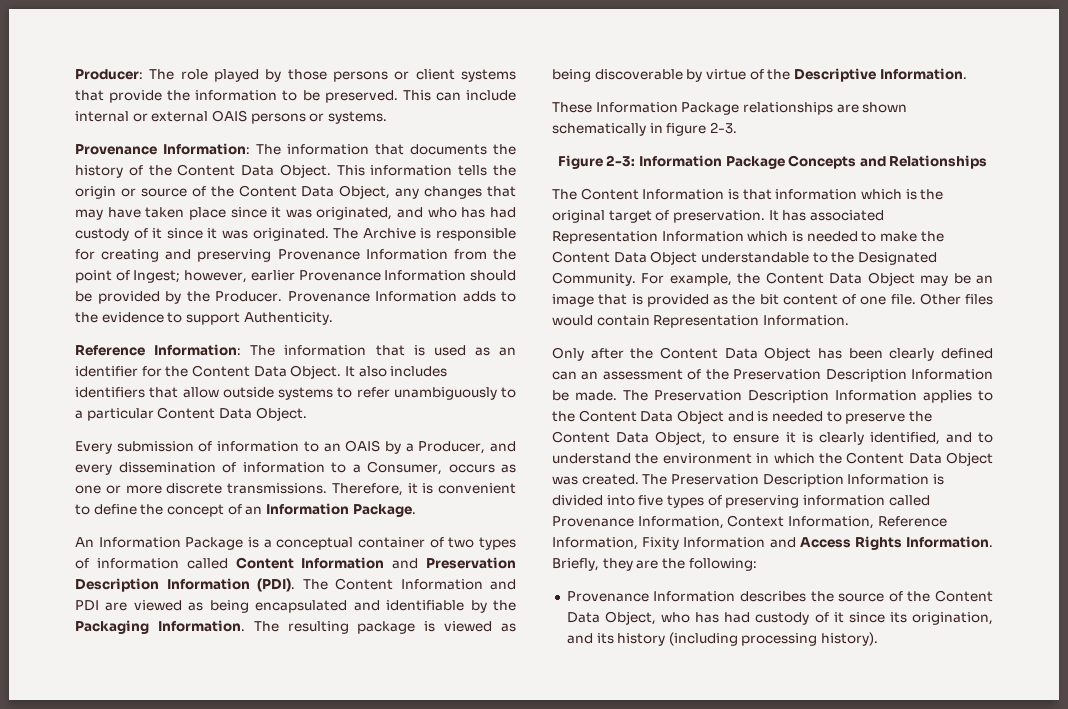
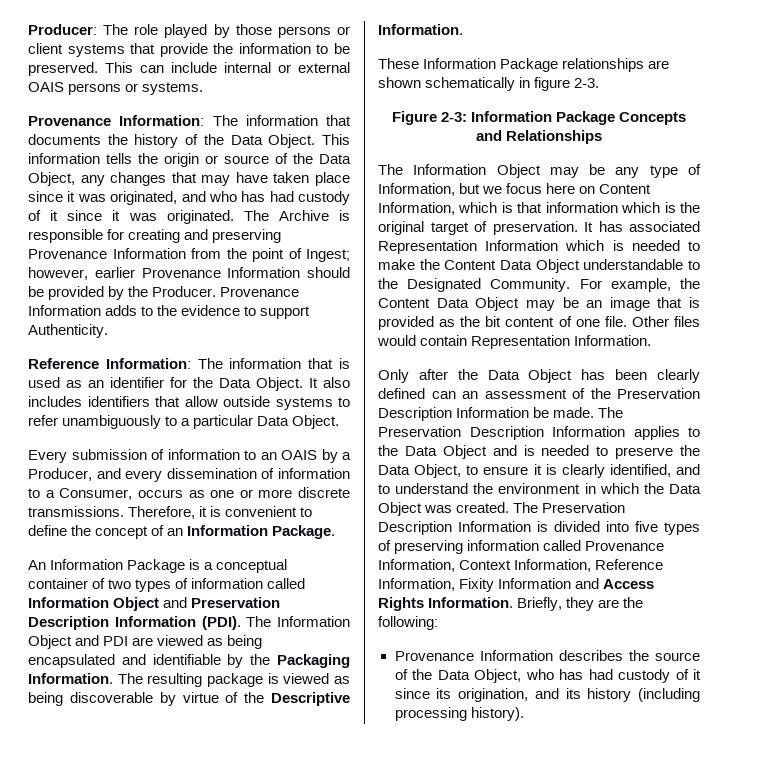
- Provenance Information: The information that documents the history of the Content Data Object.
+ Provenance Information: The information that documents the history of the Data Object.
- This information tells the origin or source of the Content Data Object, any changes that may have taken place since it was originated, and who has had custody of it since it was originated.
+ This information tells the origin or source of the Data Object, any changes that may have taken place since it was originated, and who has had custody of it since it was originated.
- Reference Information: The information that is used as an identifier for the Content Data Object.
+ Reference Information: The information that is used as an identifier for the Data Object.
- It also includes identifiers that allow outside systems to refer unambiguously to a particular Content Data Object.
+ It also includes identifiers that allow outside systems to refer unambiguously to a particular Data Object.
- An Information Package is a conceptual container of two types of information called Content Information and Preservation Description Information (PDI).
+ An Information Package is a conceptual container of two types of information called Information Object and Preservation Description Information (PDI).
- The Content Information and PDI are viewed as being encapsulated and identifiable by the Packaging Information.
+ The Information Object and PDI are viewed as being encapsulated and identifiable by the Packaging Information.
- The Content Information is that information which is the original target of preservation.
+ The Information Object may be any type of Information, but we focus here on Content Information, which is that information which is the original target of preservation.
- Only after the Content Data Object has been clearly defined can an assessment of the Preservation Description Information be made.
+ Only after the Data Object has been clearly defined can an assessment of the Preservation Description Information be made.
- The Preservation Description Information applies to the Content Data Object and is needed to preserve the Content Data Object, to ensure it is clearly identified, and to understand the environment in which the Content Data Object was created.
+ The Preservation Description Information applies to the Data Object and is needed to preserve the Data Object, to ensure it is clearly identified, and to understand the environment in which the Data Object was created.
- Provenance Information describes the source of the Content Data Object, who has had custody of it since its origination, and its history (including processing history).
+ Provenance Information describes the source of the Data Object, who has had custody of it since its origination, and its history (including processing history).

